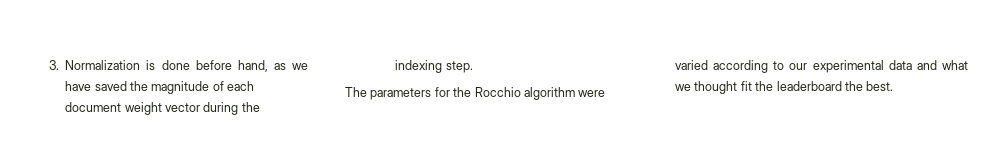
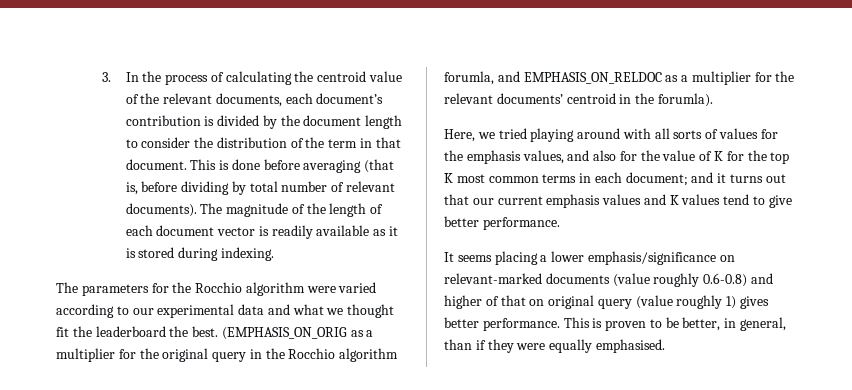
- 3. Normalization is done before hand, as we have saved the magnitude of each document weight vector during the indexing step.
+ 3. In the process of calculating the centroid value of the relevant documents, each document’s contribution is divided by the document length to consider the distribution of the term in that document. This is done before averaging (that is, before dividing by total number of relevant documents). The magnitude of the length of each document vector is readily available as it is stored during indexing.
+ (EMPHASIS_ON_ORIG as a multiplier for the original query in the Rocchio algorithm forumla, and EMPHASIS_ON_RELDOC as a multiplier for the relevant documents’ centroid in the forumla).
+ Here, we tried playing around with all sorts of values for the emphasis values, and also for the value of K for the top K most common terms in each document; and it turns out that our current emphasis values and K values tend to give better performance.
+ It seems placing a lower emphasis/significance on relevant-marked documents (value roughly 0.6-0.8) and higher of that on original query (value roughly 1) gives better performance. This is proven to be better, in general, than if they were equally emphasised.

